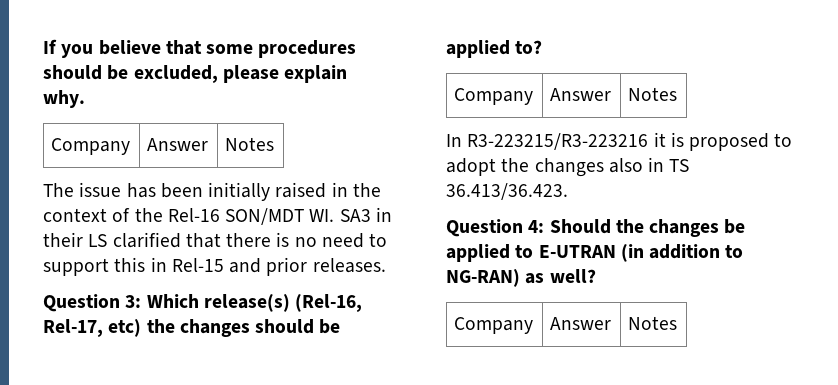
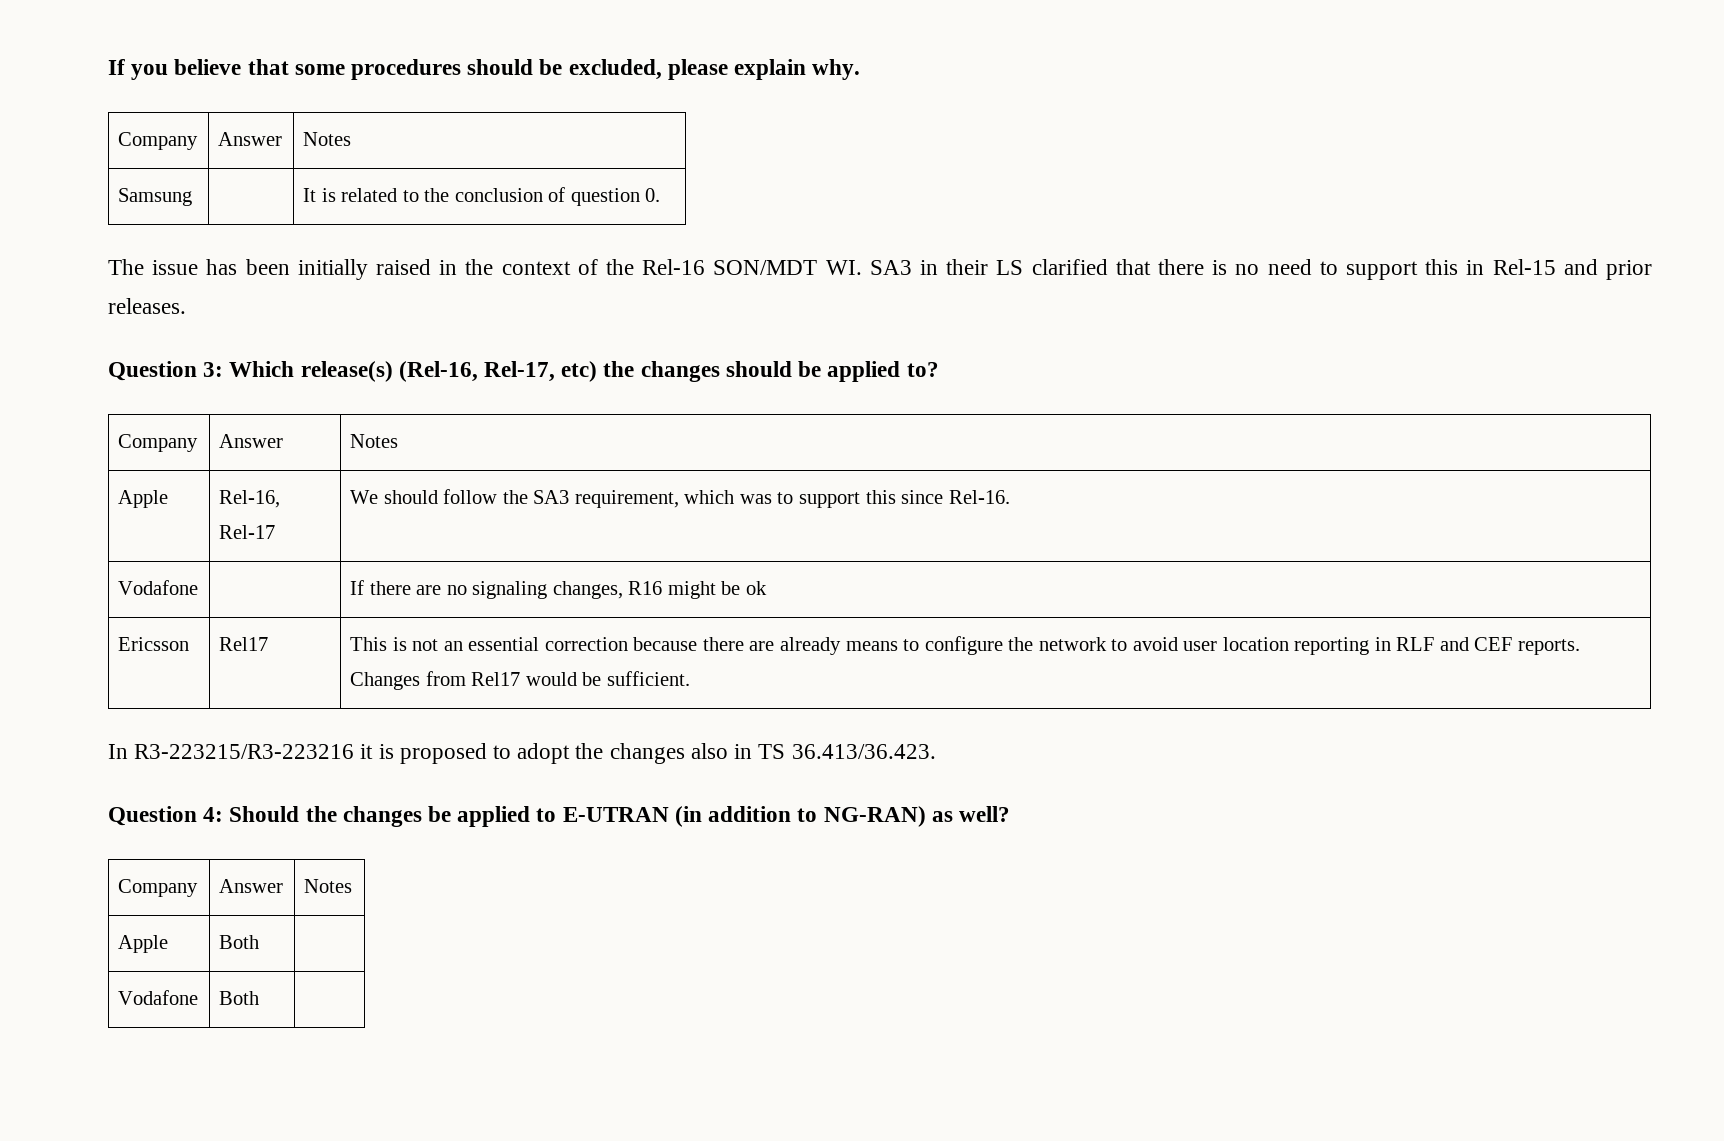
+ Samsung | | It is related to the conclusion of question 0.
+ Apple | Rel-16, Rel-17 | We should follow the SA3 requirement, which was to support this since Rel-16.
+ Vodafone | | If there are no signaling changes, R16 might be ok
+ Ericsson | Rel17 | This is not an essential correction because there are already means to configure the network to avoid user location reporting in RLF and CEF reports. Changes from Rel17 would be sufficient.
+ Apple | Both |
+ Vodafone | Both |

